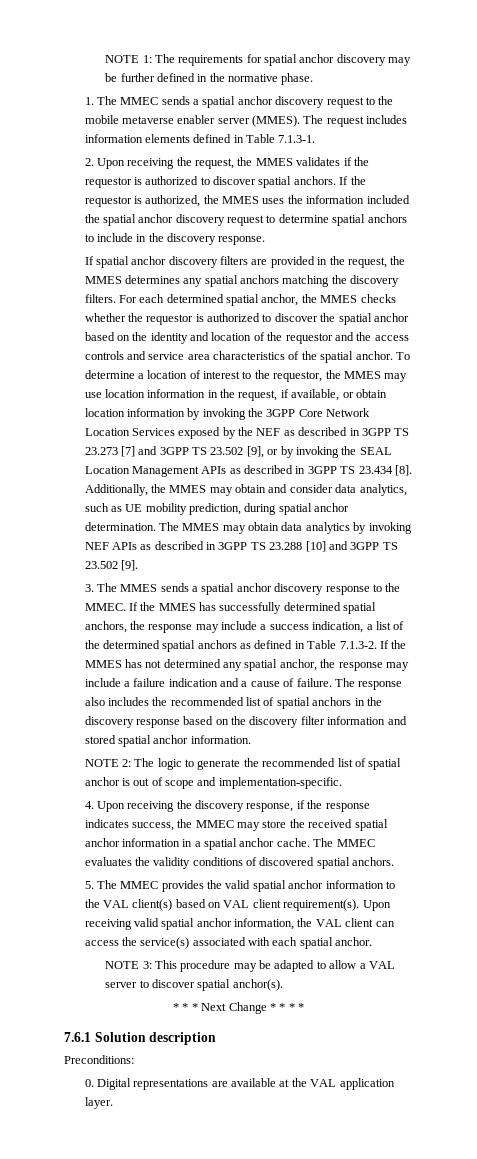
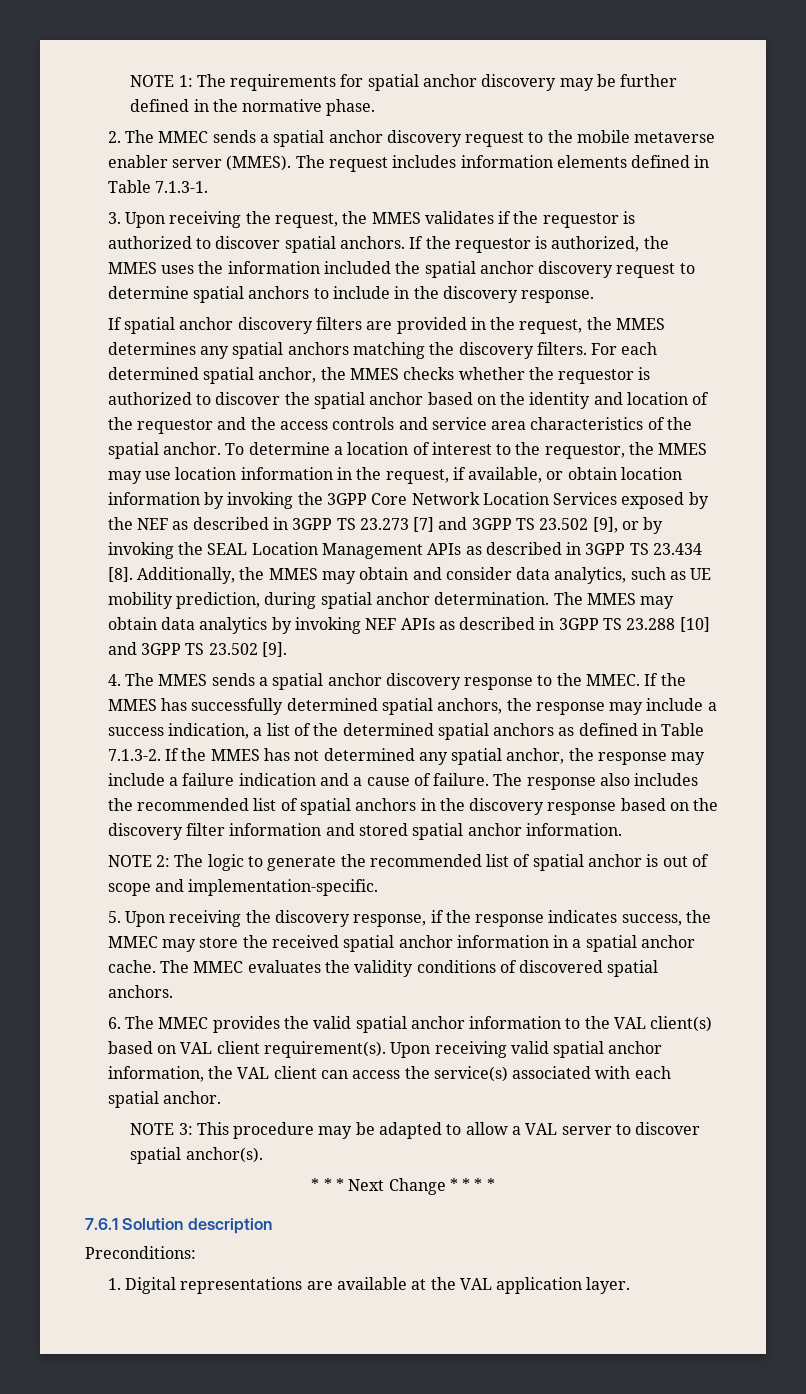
- 1. The MMEC sends a spatial anchor discovery request to the mobile metaverse enabler server (MMES).
+ 2. The MMEC sends a spatial anchor discovery request to the mobile metaverse enabler server (MMES).
- 2. Upon receiving the request, the MMES validates if the requestor is authorized to discover spatial anchors.
+ 3. Upon receiving the request, the MMES validates if the requestor is authorized to discover spatial anchors.
- 3. The MMES sends a spatial anchor discovery response to the MMEC.
+ 4. The MMES sends a spatial anchor discovery response to the MMEC.
- 4. Upon receiving the discovery response, if the response indicates success, the MMEC may store the received spatial anchor information in a spatial anchor cache.
+ 5. Upon receiving the discovery response, if the response indicates success, the MMEC may store the received spatial anchor information in a spatial anchor cache.
- 5. The MMEC provides the valid spatial anchor information to the VAL client(s) based on VAL client requirement(s).
+ 6. The MMEC provides the valid spatial anchor information to the VAL client(s) based on VAL client requirement(s).
- 0. Digital representations are available at the VAL application layer.
+ 1. Digital representations are available at the VAL application layer.

